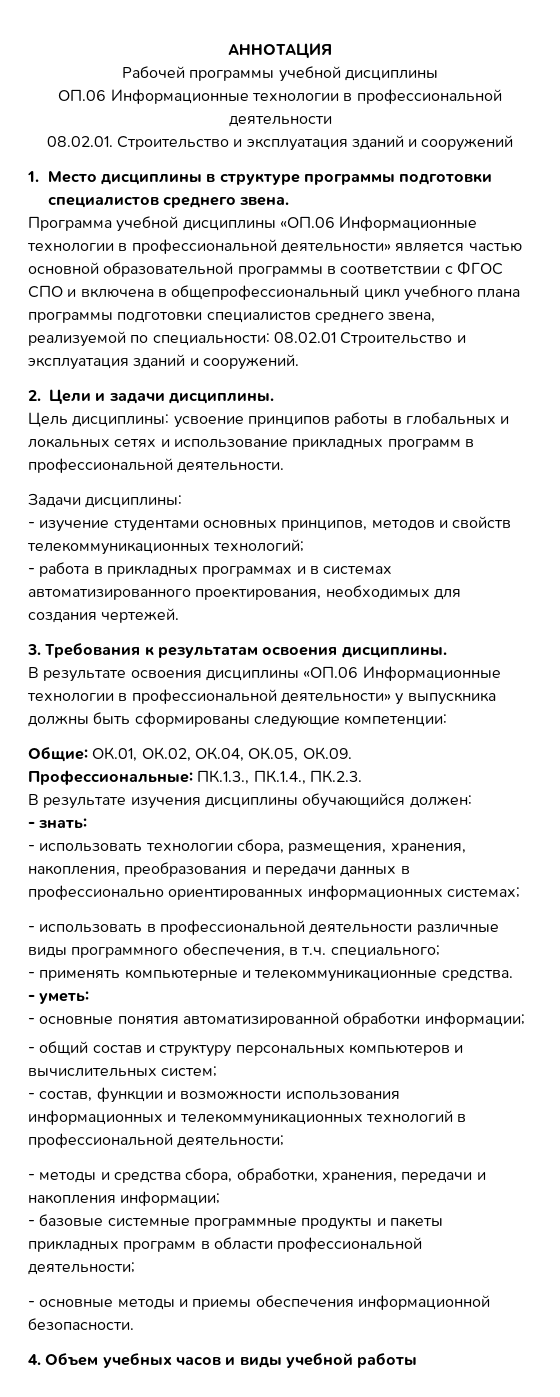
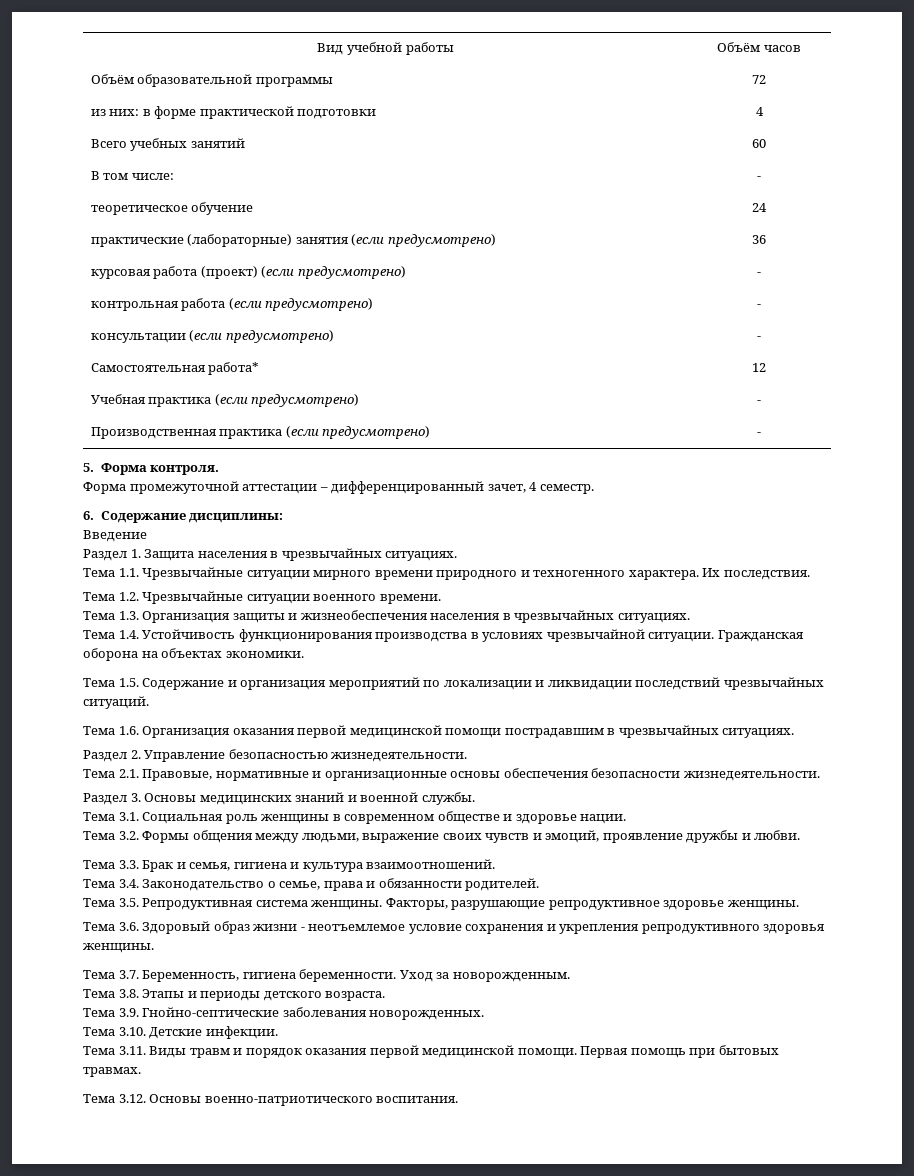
- АННОТАЦИЯ
- Рабочей программы учебной дисциплины
- ОП.06 Информационные технологии в профессиональной деятельности
- 08.02.01. Строительство и эксплуатация зданий и сооружений
- 1. Место дисциплины в структуре программы подготовки специалистов среднего звена.
- Программа учебной дисциплины «ОП.06 Информационные технологии в профессиональной деятельности» является частью основной образовательной программы в соответствии с ФГОС СПО и включена в общепрофессиональный цикл учебного плана программы подготовки специалистов среднего звена, реализуемой по специальности: 08.02.01 Строительство и эксплуатация зданий и сооружений.
- 2. Цели и задачи дисциплины.
- Цель дисциплины: усвоение принципов работы в глобальных и локальных сетях и использование прикладных программ в профессиональной деятельности.
- Задачи дисциплины:
- - изучение студентами основных принципов, методов и свойств телекоммуникационных технологий;
- - работа в прикладных программах и в системах автоматизированного проектирования, необходимых для создания чертежей.
- 3. Требования к результатам освоения дисциплины.
- В результате освоения дисциплины «ОП.06 Информационные технологии в профессиональной деятельности» у выпускника должны быть сформированы следующие компетенции:
- Общие: ОК.01, ОК.02, ОК.04, ОК.05, ОК.09.
- Профессиональные: ПК.1.3., ПК.1.4., ПК.2.3.
- В результате изучения дисциплины обучающийся должен:
- - знать:
- - использовать технологии сбора, размещения, хранения, накопления, преобразования и передачи данных в профессионально ориентированных информационных системах;
- - использовать в профессиональной деятельности различные виды программного обеспечения, в т.ч. специального;
- - применять компьютерные и телекоммуникационные средства.
- - уметь:
- - основные понятия автоматизированной обработки информации;
- - общий состав и структуру персональных компьютеров и вычислительных систем;
- - состав, функции и возможности использования информационных и телекоммуникационных технологий в профессиональной деятельности;
- - методы и средства сбора, обработки, хранения, передачи и накопления информации;
- - базовые системные программные продукты и пакеты прикладных программ в области профессиональной деятельности;
- - основные методы и приемы обеспечения информационной безопасности.
- 4. Объем учебных часов и виды учебной работы
+ Вид учебной работы | Объём часов
+ Объём образовательной программы | 72
+ из них: в форме практической подготовки | 4
+ Всего учебных занятий | 60
+ В том числе: | -
+ теоретическое обучение | 24
+ практические (лабораторные) занятия (если предусмотрено) | 36
+ курсовая работа (проект) (если предусмотрено) | -
+ контрольная работа (если предусмотрено) | -
+ консультации (если предусмотрено) | -
+ Самостоятельная работа* | 12
+ Учебная практика (если предусмотрено) | -
+ Производственная практика (если предусмотрено) | -
+ 5. Форма контроля.
+ Форма промежуточной аттестации – дифференцированный зачет, 4 семестр.
+ 6. Содержание дисциплины:
+ Введение
+ Раздел 1. Защита населения в чрезвычайных ситуациях.
+ Тема 1.1. Чрезвычайные ситуации мирного времени природного и техногенного характера. Их последствия.
+ Тема 1.2. Чрезвычайные ситуации военного времени.
+ Тема 1.3. Организация защиты и жизнеобеспечения населения в чрезвычайных ситуациях.
+ Тема 1.4. Устойчивость функционирования производства в условиях чрезвычайной ситуации. Гражданская оборона на объектах экономики.
+ Тема 1.5. Содержание и организация мероприятий по локализации и ликвидации последствий чрезвычайных ситуаций.
+ Тема 1.6. Организация оказания первой медицинской помощи пострадавшим в чрезвычайных ситуациях.
+ Раздел 2. Управление безопасностью жизнедеятельности.
+ Тема 2.1. Правовые, нормативные и организационные основы обеспечения безопасности жизнедеятельности.
+ Раздел 3. Основы медицинских знаний и военной службы.
+ Тема 3.1. Социальная роль женщины в современном обществе и здоровье нации.
+ Тема 3.2. Формы общения между людьми, выражение своих чувств и эмоций, проявление дружбы и любви.
+ Тема 3.3. Брак и семья, гигиена и культура взаимоотношений.
+ Тема 3.4. Законодательство о семье, права и обязанности родителей.
+ Тема 3.5. Репродуктивная система женщины. Факторы, разрушающие репродуктивное здоровье женщины.
+ Тема 3.6. Здоровый образ жизни - неотъемлемое условие сохранения и укрепления репродуктивного здоровья женщины.
+ Тема 3.7. Беременность, гигиена беременности. Уход за новорожденным.
+ Тема 3.8. Этапы и периоды детского возраста.
+ Тема 3.9. Гнойно-септические заболевания новорожденных.
+ Тема 3.10. Детские инфекции.
+ Тема 3.11. Виды травм и порядок оказания первой медицинской помощи. Первая помощь при бытовых травмах.
+ Тема 3.12. Основы военно-патриотического воспитания.

